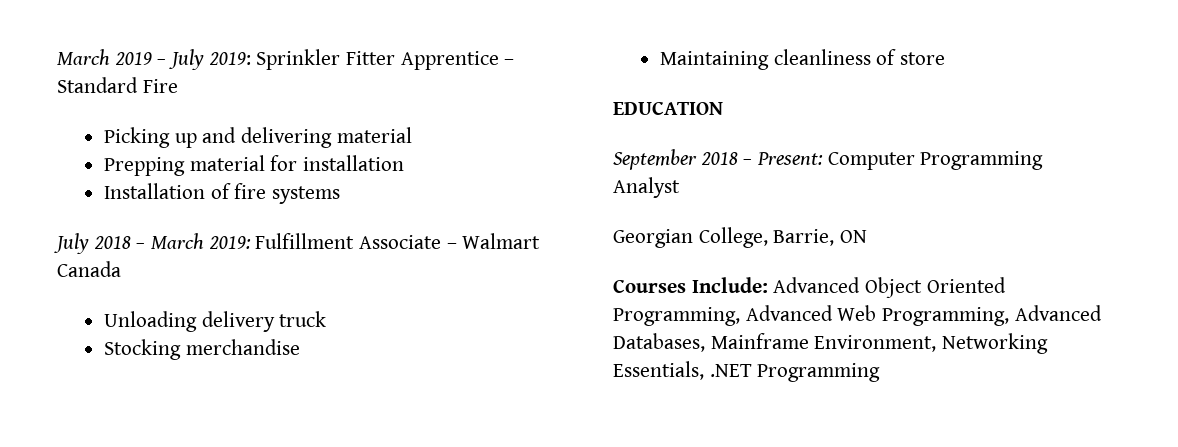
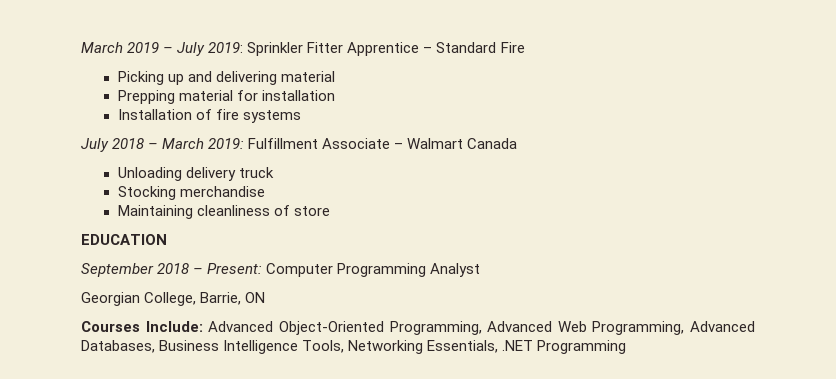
- Courses Include: Advanced Object Oriented Programming, Advanced Web Programming, Advanced Databases, Mainframe Environment, Networking Essentials, .NET Programming
+ Courses Include: Advanced Object-Oriented Programming, Advanced Web Programming, Advanced Databases, Business Intelligence Tools, Networking Essentials, .NET Programming

